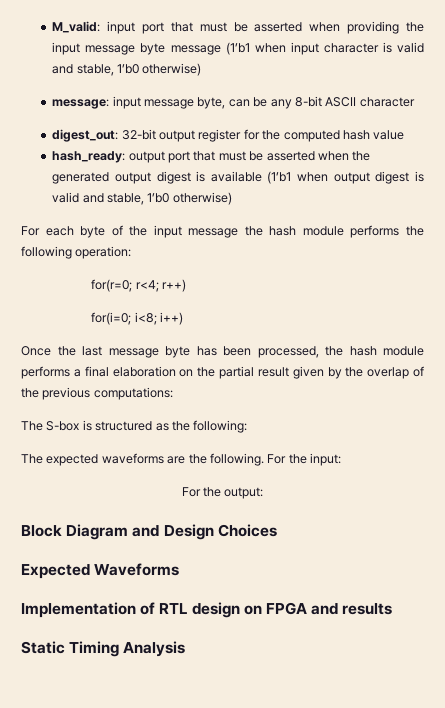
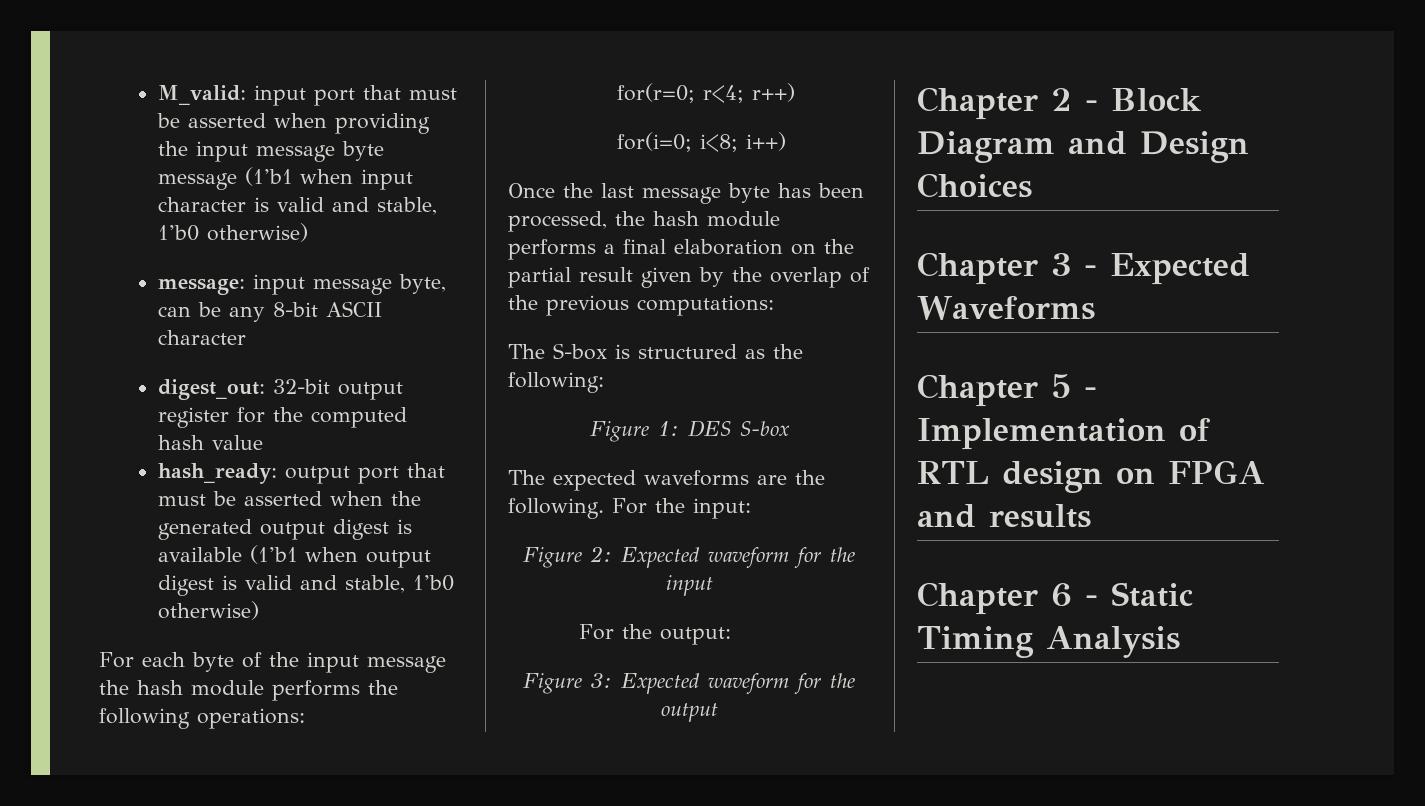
- For each byte of the input message the hash module performs the following operation:
+ For each byte of the input message the hash module performs the following operations:
+ Figure 1: DES S-box
+ Figure 2: Expected waveform for the input
  For the output:
- Block Diagram and Design Choices
+ Figure 3: Expected waveform for the output
+ Chapter 2 - Block Diagram and Design Choices
- Expected Waveforms
+ Chapter 3 - Expected Waveforms
- Implementation of RTL design on FPGA and results
+ Chapter 5 - Implementation of RTL design on FPGA and results
- Static Timing Analysis
+ Chapter 6 - Static Timing Analysis

